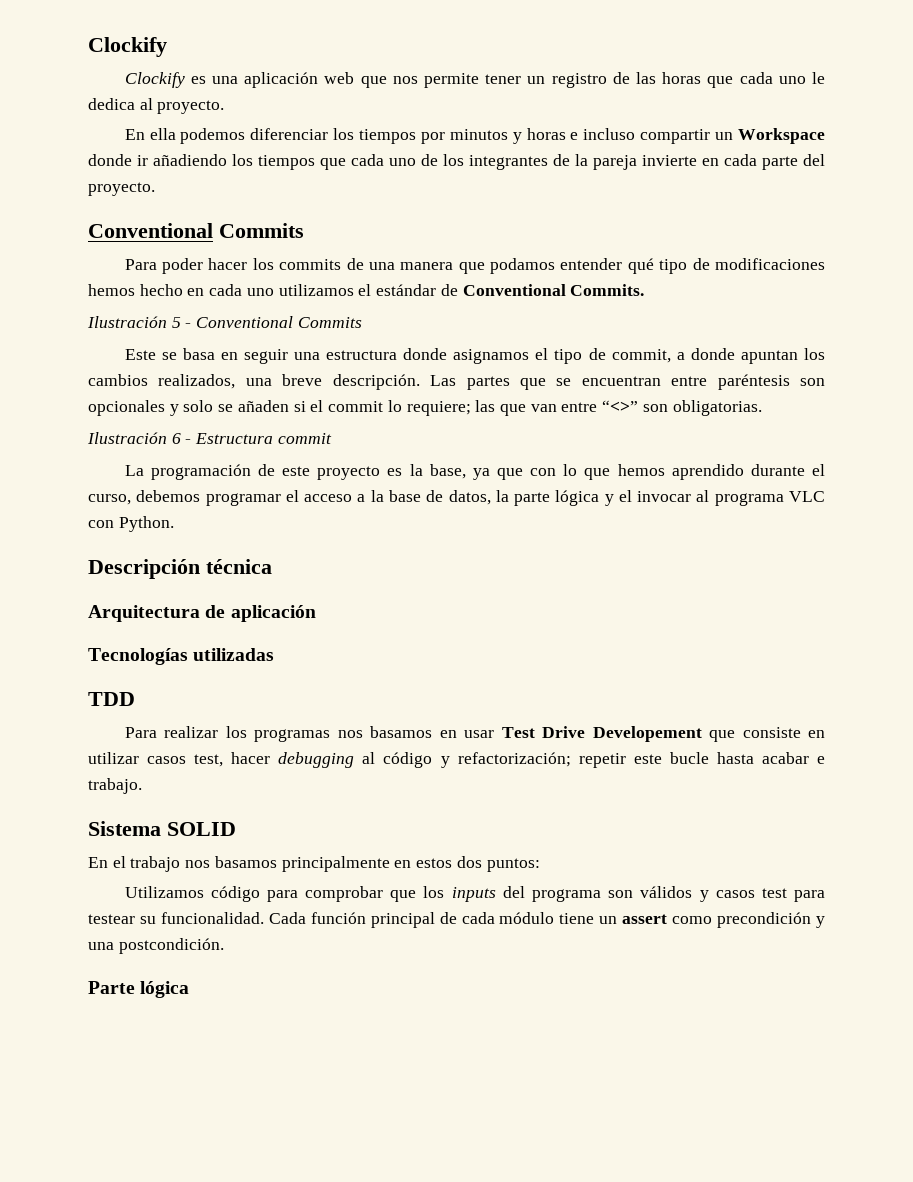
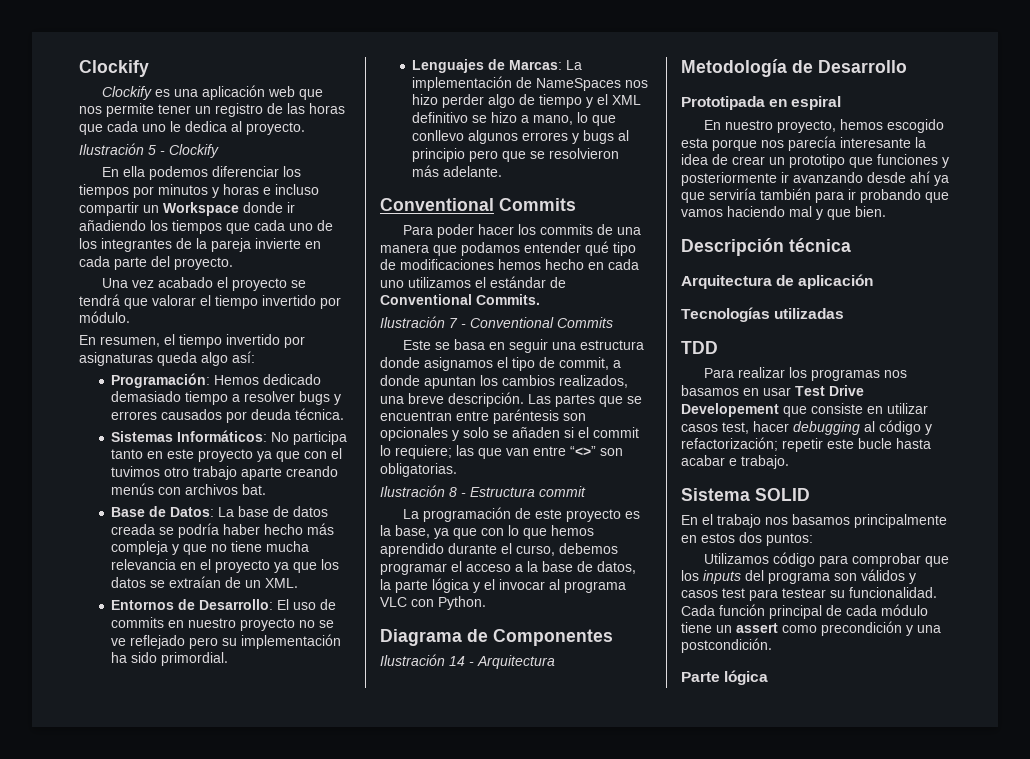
+ Ilustración 5 - Clockify
+ Una vez acabado el proyecto se tendrá que valorar el tiempo invertido por módulo.
+ En resumen, el tiempo invertido por asignaturas queda algo así:
+ Programación: Hemos dedicado demasiado tiempo a resolver bugs y errores causados por deuda técnica.
+ Sistemas Informáticos: No participa tanto en este proyecto ya que con el tuvimos otro trabajo aparte creando menús con archivos bat.
+ Base de Datos: La base de datos creada se podría haber hecho más compleja y que no tiene mucha relevancia en el proyecto ya que los datos se extraían de un XML.
+ Entornos de Desarrollo: El uso de commits en nuestro proyecto no se ve reflejado pero su implementación ha sido primordial.
+ Lenguajes de Marcas: La implementación de NameSpaces nos hizo perder algo de tiempo y el XML definitivo se hizo a mano, lo que conllevo algunos errores y bugs al principio pero que se resolvieron más adelante.
- Ilustración 5 - Conventional Commits
+ Ilustración 7 - Conventional Commits
- Ilustración 6 - Estructura commit
+ Ilustración 8 - Estructura commit
+ Diagrama de Componentes
+ Ilustración 14 - Arquitectura
+ Metodología de Desarrollo
+ Prototipada en espiral
+ En nuestro proyecto, hemos escogido esta porque nos parecía interesante la idea de crear un prototipo que funciones y posteriormente ir avanzando desde ahí ya que serviría también para ir probando que vamos haciendo mal y que bien.

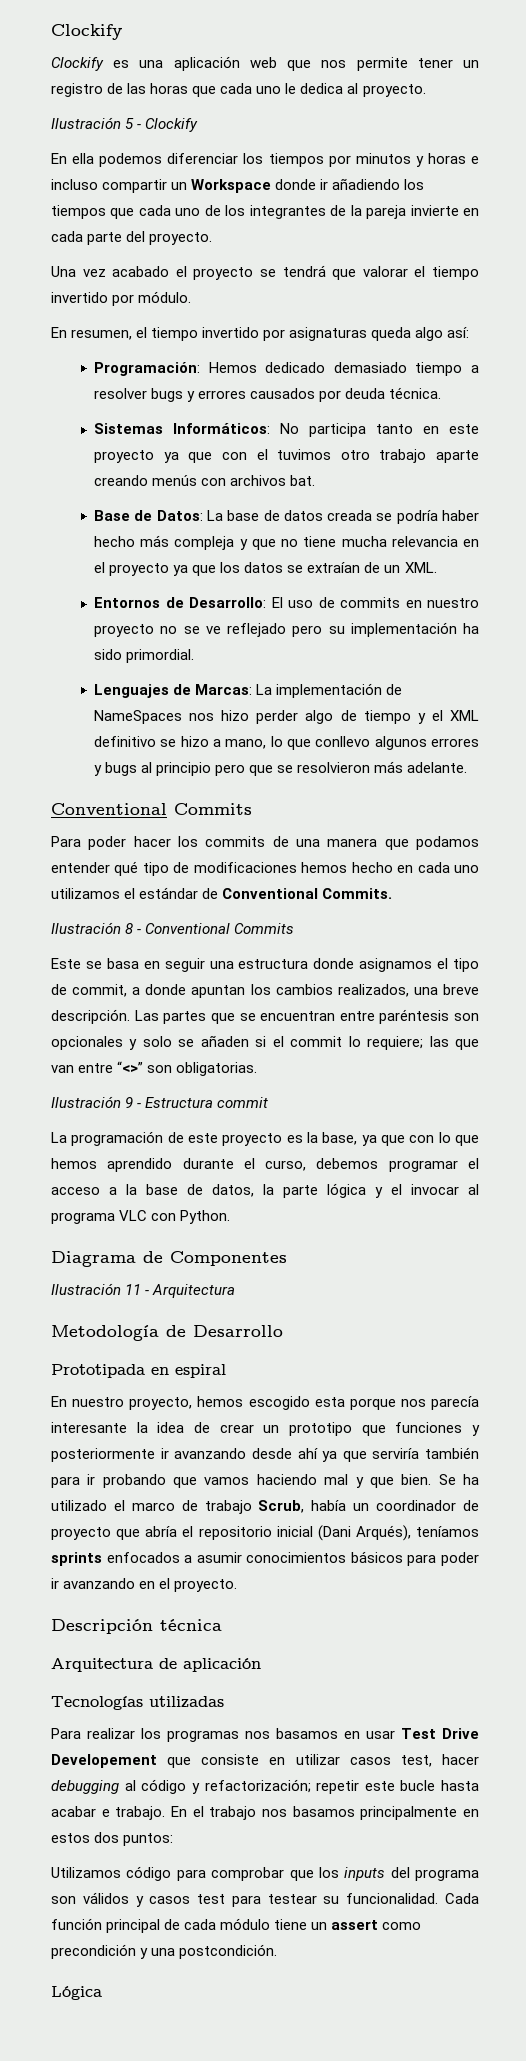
- Ilustración 7 - Conventional Commits
+ Ilustración 8 - Conventional Commits
- Ilustración 8 - Estructura commit
+ Ilustración 9 - Estructura commit
- Ilustración 14 - Arquitectura
+ Ilustración 11 - Arquitectura
+ Se ha utilizado el marco de trabajo Scrub, había un coordinador de proyecto que abría el repositorio inicial (Dani Arqués), teníamos sprints enfocados a asumir conocimientos básicos para poder ir avanzando en el proyecto.
- TDD
- Para realizar los programas nos basamos en usar Test Drive Developement que consiste en utilizar casos test, hacer debugging al código y refactorización; repetir este bucle hasta acabar e trabajo.
- Sistema SOLID
- En el trabajo nos basamos principalmente en estos dos puntos:
+ Para realizar los programas nos basamos en usar Test Drive Developement que consiste en utilizar casos test, hacer debugging al código y refactorización; repetir este bucle hasta acabar e trabajo. En el trabajo nos basamos principalmente en estos dos puntos:
- Parte lógica
+ Lógica

